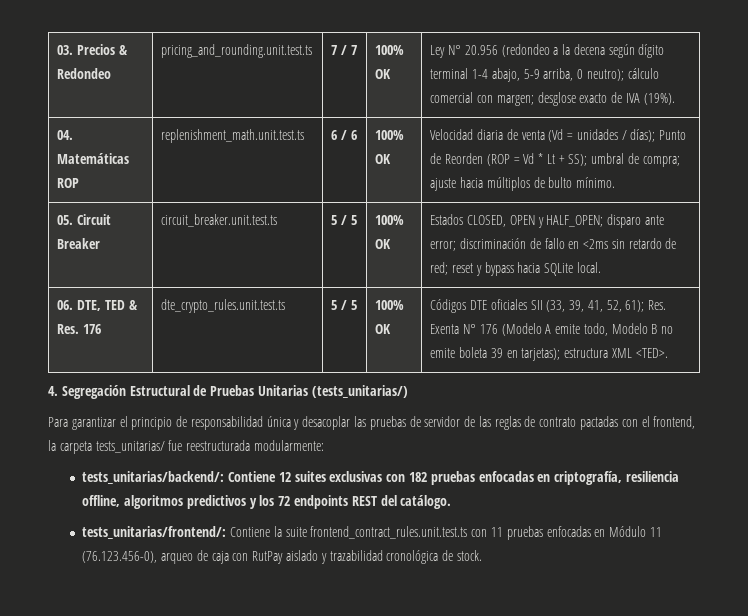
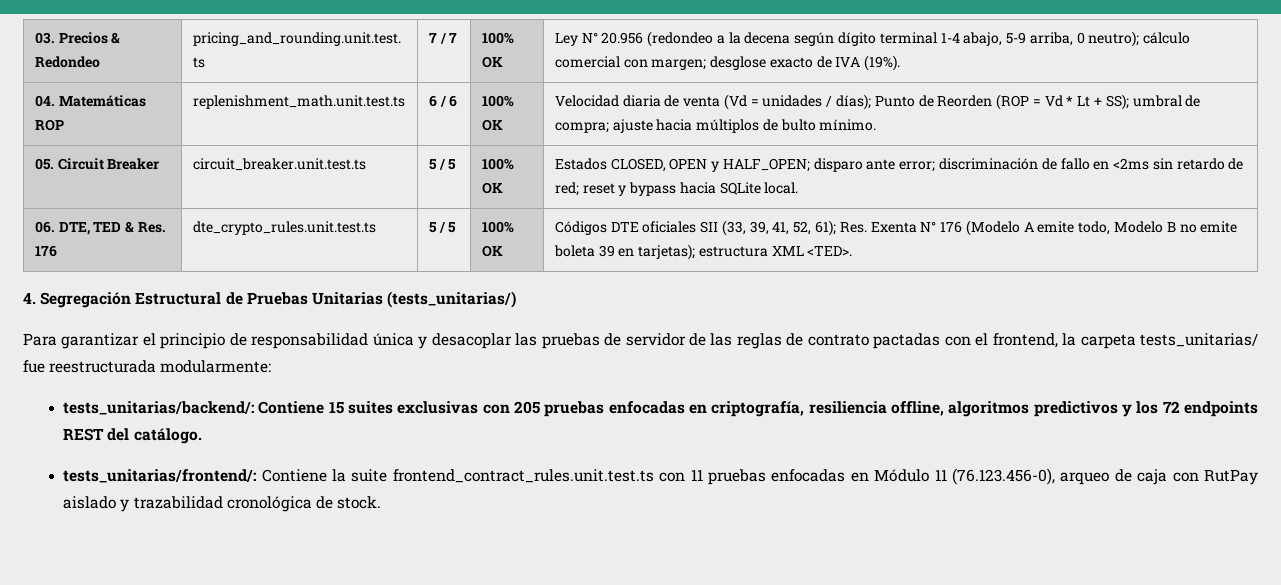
- tests_unitarias/backend/: Contiene 12 suites exclusivas con 182 pruebas enfocadas en criptografía, resiliencia offline, algoritmos predictivos y los 72 endpoints REST del catálogo.
+ tests_unitarias/backend/: Contiene 15 suites exclusivas con 205 pruebas enfocadas en criptografía, resiliencia offline, algoritmos predictivos y los 72 endpoints REST del catálogo.

